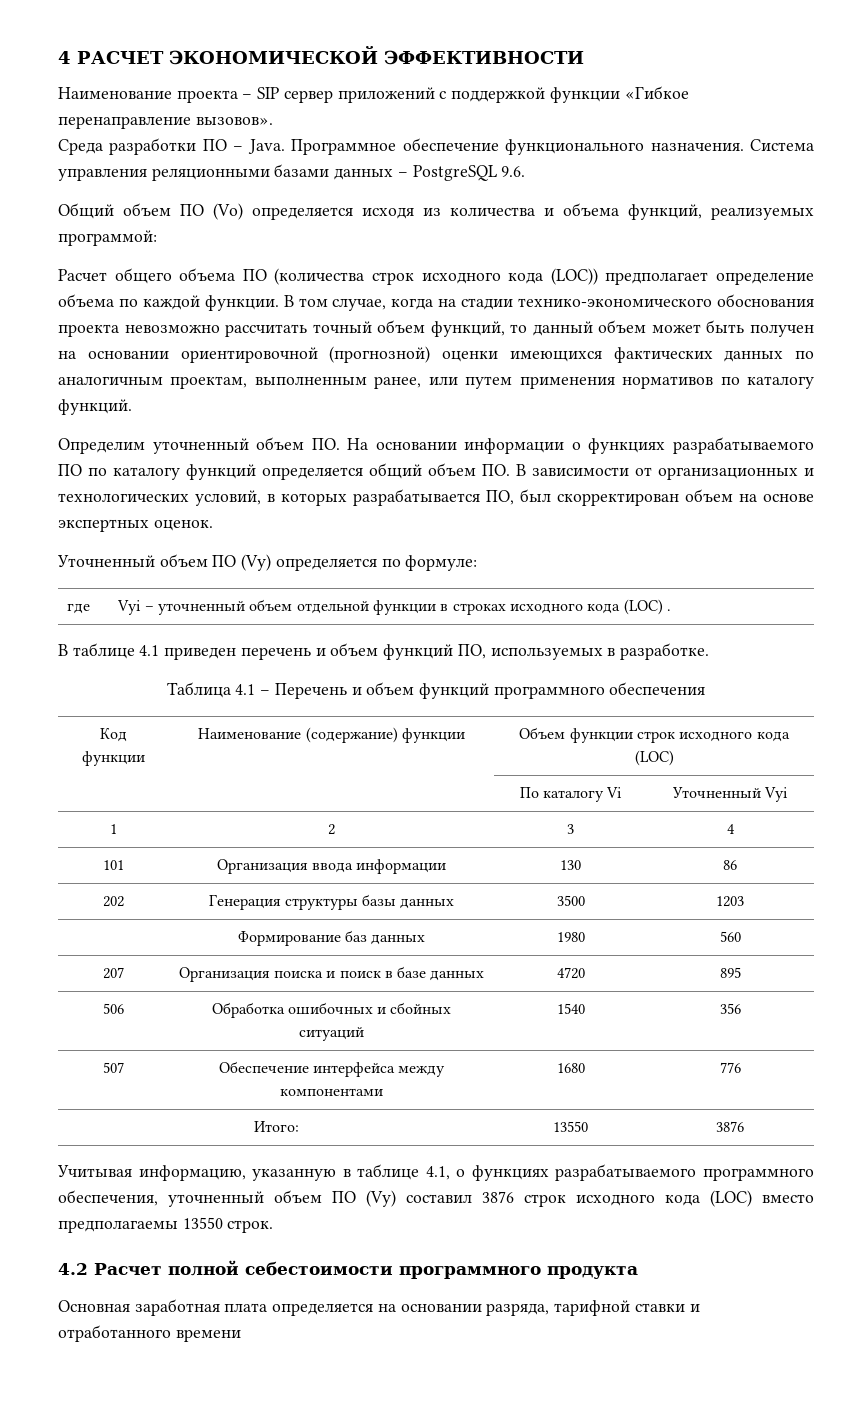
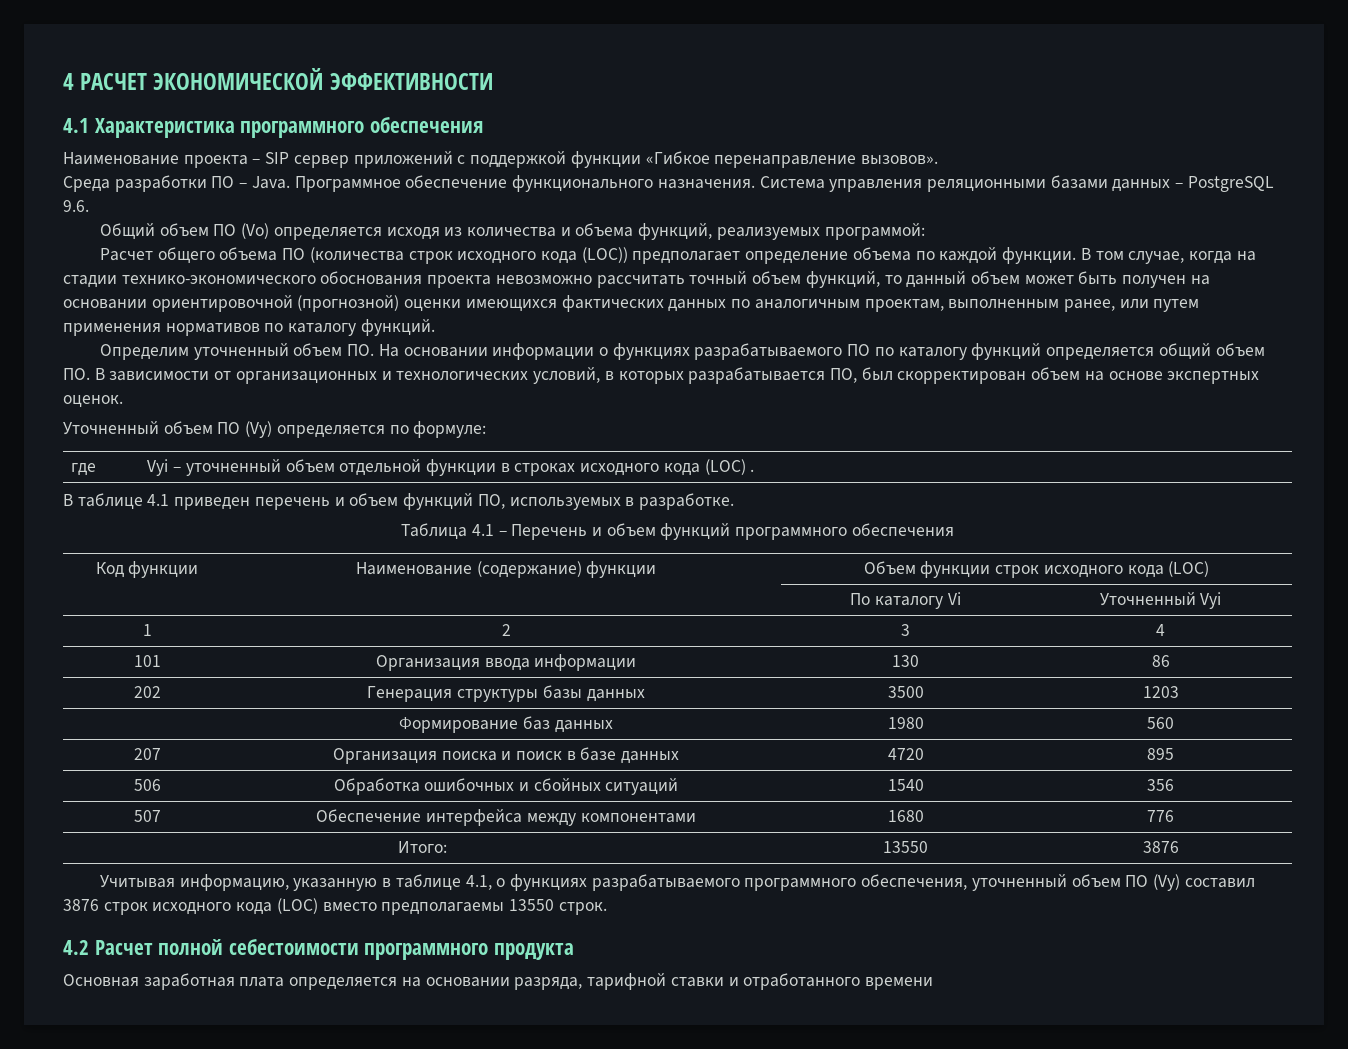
+ 4.1 Характеристика программного обеспечения

